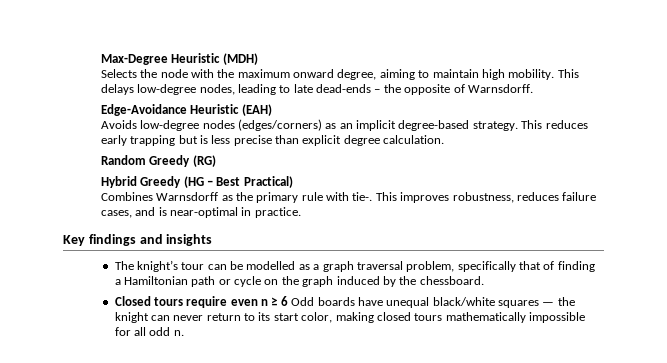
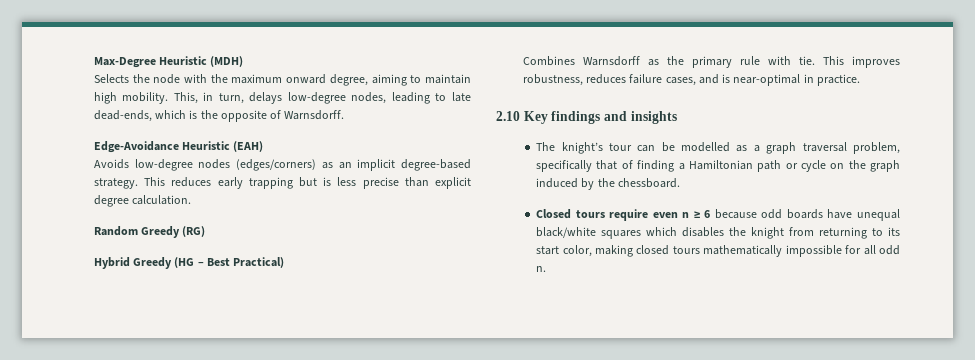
- This delays low-degree nodes, leading to late dead-ends – the opposite of Warnsdorff.
+ This, in turn, delays low-degree nodes, leading to late dead-ends, which is the opposite of Warnsdorff.
- Combines Warnsdorff as the primary rule with tie-.
+ Combines Warnsdorff as the primary rule with tie.
- Key findings and insights
+ 2.10 Key findings and insights
- Closed tours require even n ≥ 6 Odd boards have unequal black/white squares — the knight can never return to its start color, making closed tours mathematically impossible for all odd n.
+ Closed tours require even n ≥ 6 because odd boards have unequal black/white squares which disables the knight from returning to its start color, making closed tours mathematically impossible for all odd n.

